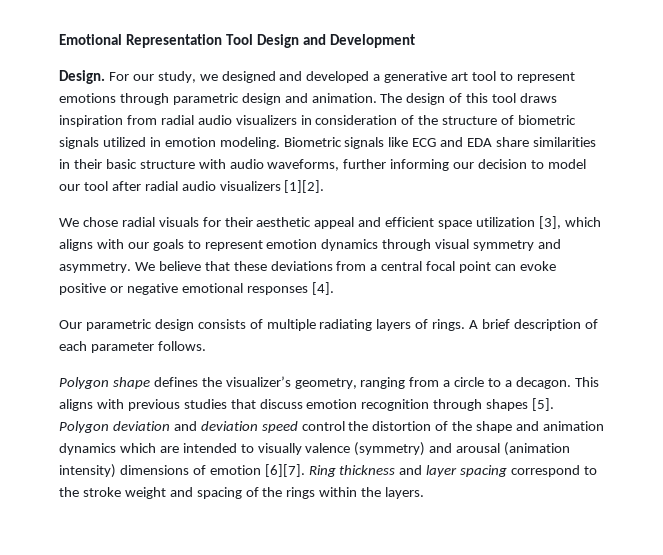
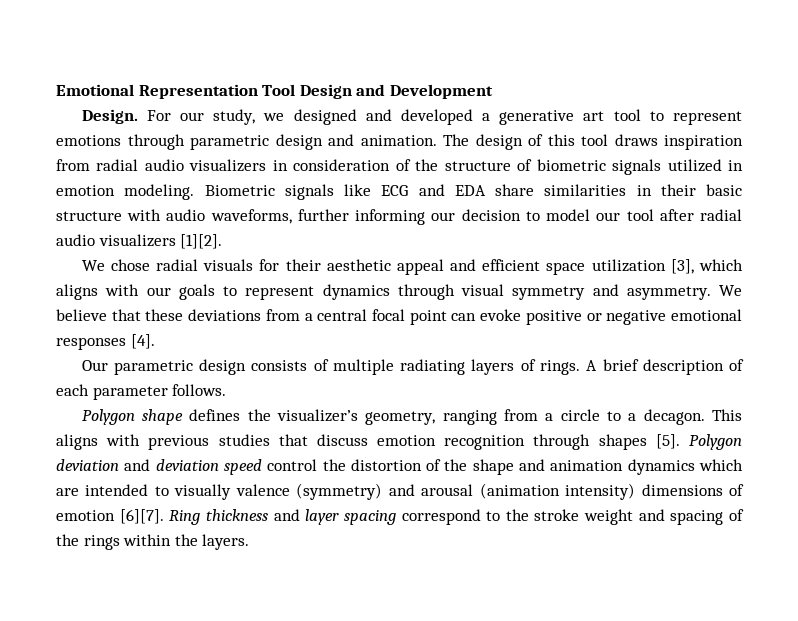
- We chose radial visuals for their aesthetic appeal and efficient space utilization [3], which aligns with our goals to represent emotion dynamics through visual symmetry and asymmetry.
+ We chose radial visuals for their aesthetic appeal and efficient space utilization [3], which aligns with our goals to represent dynamics through visual symmetry and asymmetry.

